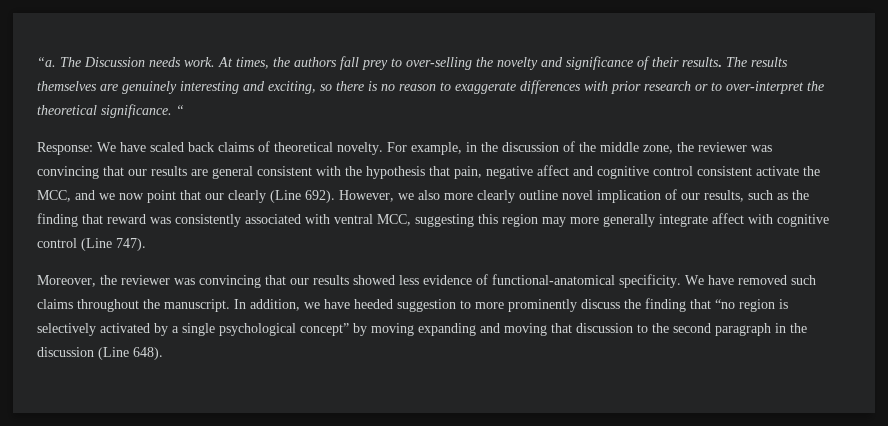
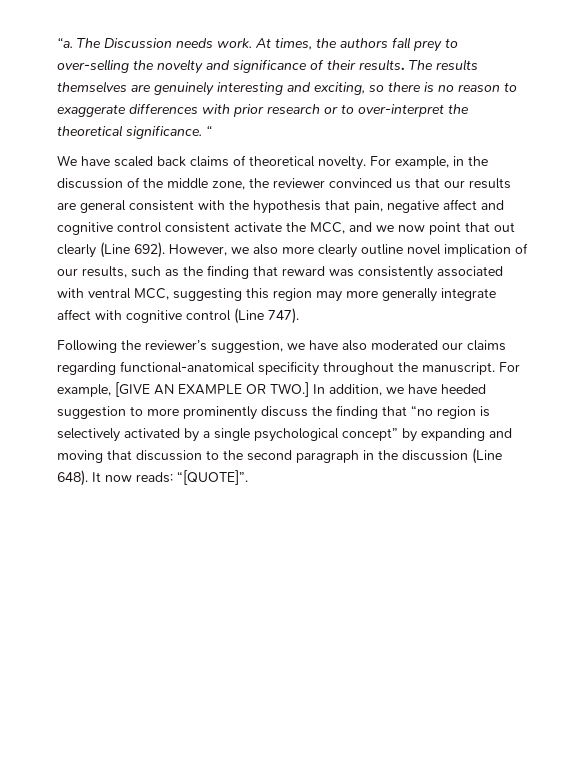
- Response: We have scaled back claims of theoretical novelty.
+ We have scaled back claims of theoretical novelty.
- For example, in the discussion of the middle zone, the reviewer was convincing that our results are general consistent with the hypothesis that pain, negative affect and cognitive control consistent activate the MCC, and we now point that our clearly (Line 692).
+ For example, in the discussion of the middle zone, the reviewer convinced us that our results are general consistent with the hypothesis that pain, negative affect and cognitive control consistent activate the MCC, and we now point that out clearly (Line 692).
- Moreover, the reviewer was convincing that our results showed less evidence of functional-anatomical specificity. We have removed such claims throughout the manuscript. In addition, we have heeded suggestion to more prominently discuss the finding that “no region is selectively activated by a single psychological concept” by moving expanding and moving that discussion to the second paragraph in the discussion (Line 648).
+ Following the reviewer’s suggestion, we have also moderated our claims regarding functional-anatomical specificity throughout the manuscript. For example, [GIVE AN EXAMPLE OR TWO.] In addition, we have heeded suggestion to more prominently discuss the finding that “no region is selectively activated by a single psychological concept” by expanding and moving that discussion to the second paragraph in the discussion (Line 648).
+ It now reads: “[QUOTE]”.

